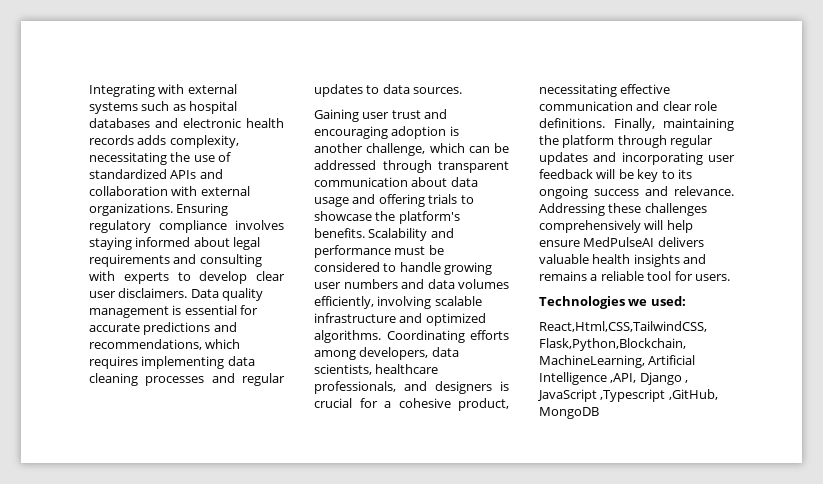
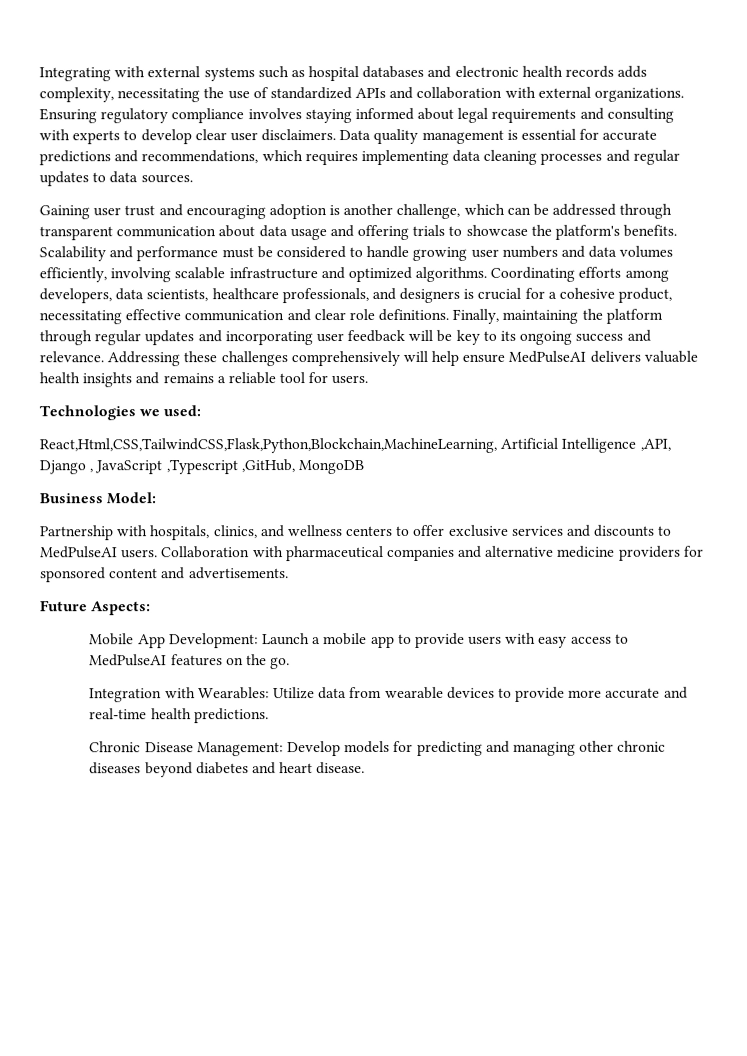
+ Business Model:
+ Partnership with hospitals, clinics, and wellness centers to offer exclusive services and discounts to MedPulseAI users. Collaboration with pharmaceutical companies and alternative medicine providers for sponsored content and advertisements.
+ Future Aspects:
+ Mobile App Development: Launch a mobile app to provide users with easy access to MedPulseAI features on the go.
+ Integration with Wearables: Utilize data from wearable devices to provide more accurate and real-time health predictions.
+ Chronic Disease Management: Develop models for predicting and managing other chronic diseases beyond diabetes and heart disease.

